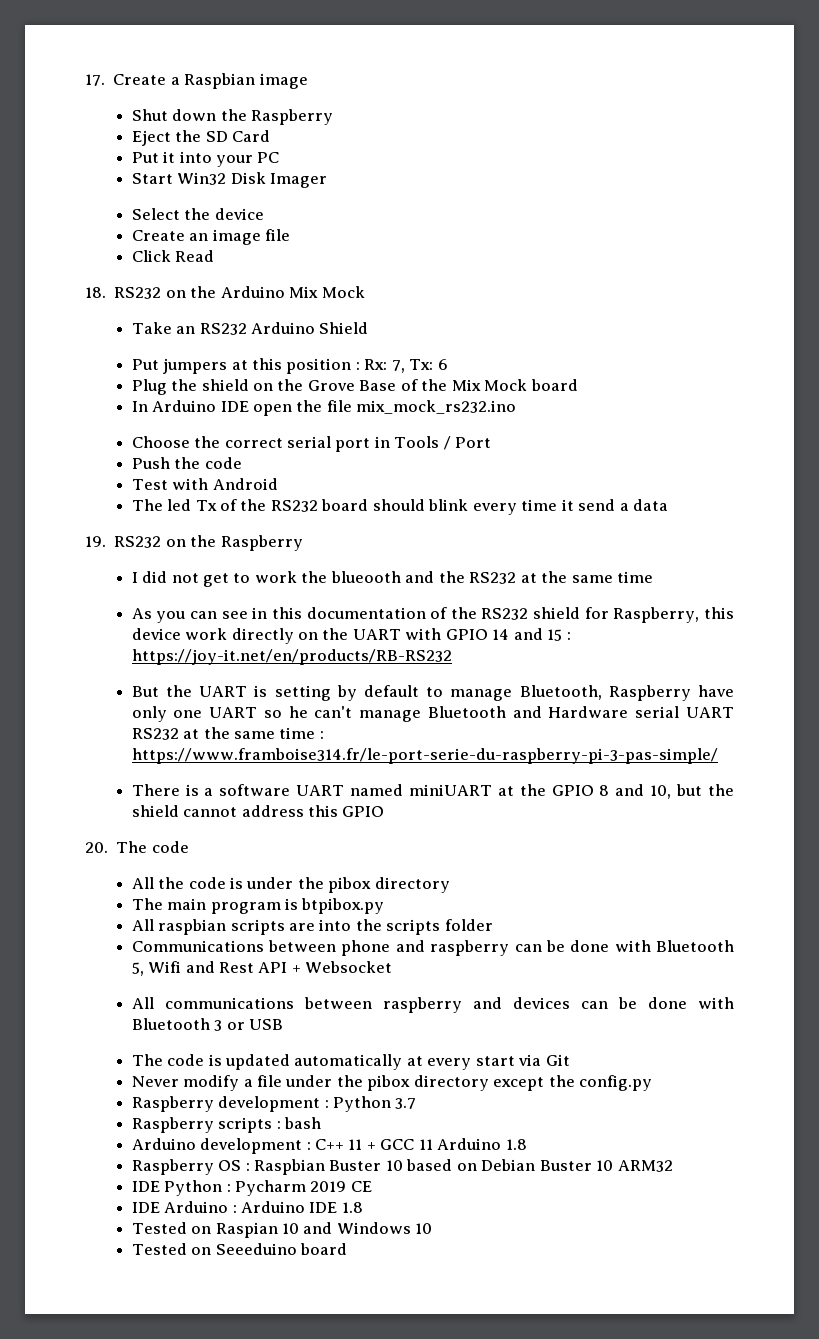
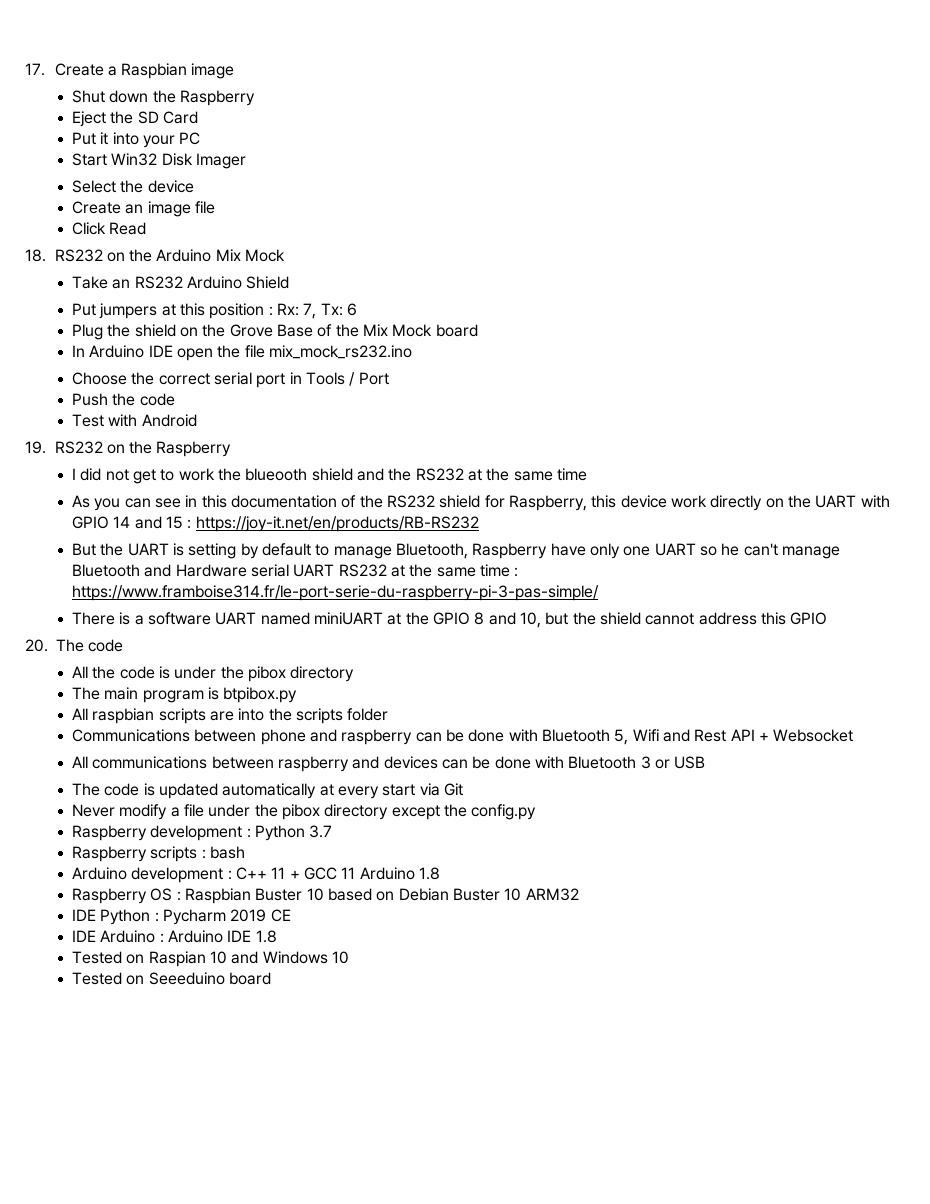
- The led Tx of the RS232 board should blink every time it send a data
- I did not get to work the blueooth and the RS232 at the same time
+ I did not get to work the blueooth shield and the RS232 at the same time

